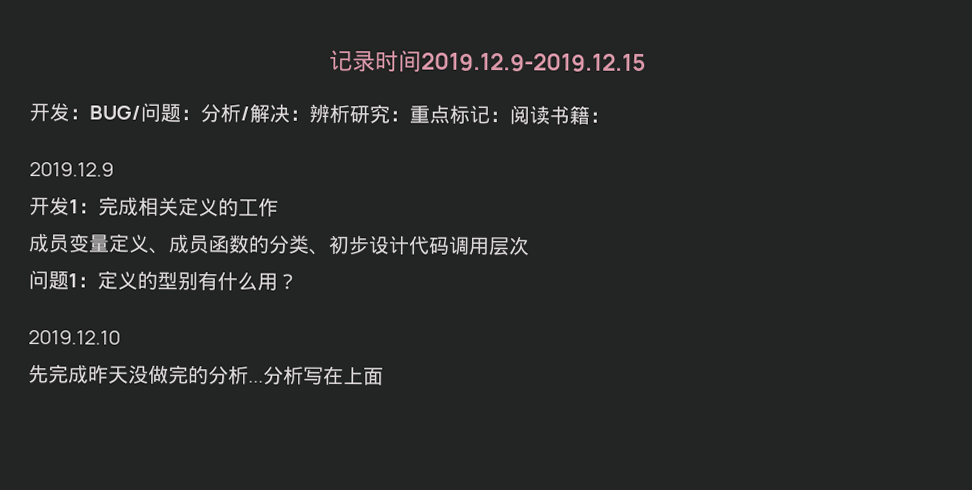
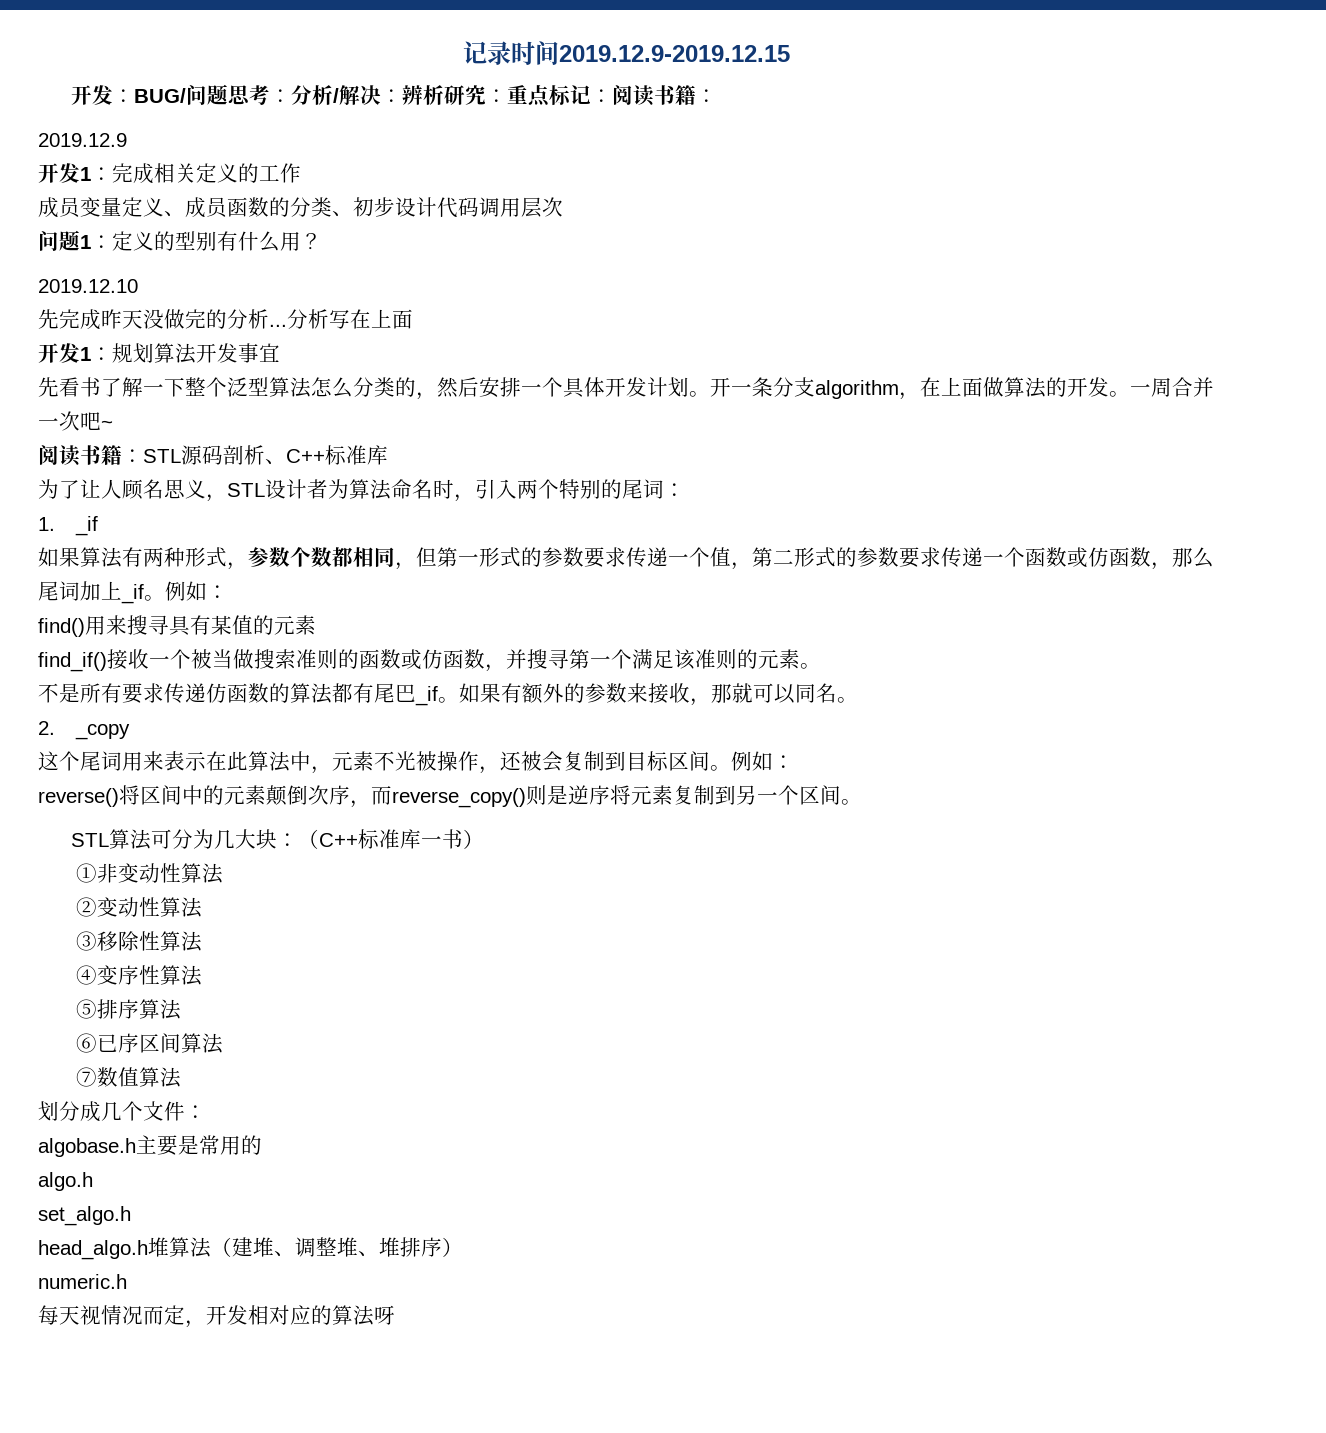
- 开发：BUG/问题：分析/解决：辨析研究：重点标记：阅读书籍：
+ 开发：BUG/问题思考：分析/解决：辨析研究：重点标记：阅读书籍：
+ 开发1：规划算法开发事宜
+ 先看书了解一下整个泛型算法怎么分类的，然后安排一个具体开发计划。开一条分支algorithm，在上面做算法的开发。一周合并一次吧~
+ 阅读书籍：STL源码剖析、C++标准库
+ 为了让人顾名思义，STL设计者为算法命名时，引入两个特别的尾词：
+ 1. _if
+ 如果算法有两种形式，参数个数都相同，但第一形式的参数要求传递一个值，第二形式的参数要求传递一个函数或仿函数，那么尾词加上_if。例如：
+ find()用来搜寻具有某值的元素
+ find_if()接收一个被当做搜索准则的函数或仿函数，并搜寻第一个满足该准则的元素。
+ 不是所有要求传递仿函数的算法都有尾巴_if。如果有额外的参数来接收，那就可以同名。
+ 2. _copy
+ 这个尾词用来表示在此算法中，元素不光被操作，还被会复制到目标区间。例如：
+ reverse()将区间中的元素颠倒次序，而reverse_copy()则是逆序将元素复制到另一个区间。
+ STL算法可分为几大块：（C++标准库一书）
+ ①非变动性算法
+ ②变动性算法
+ ③移除性算法
+ ④变序性算法
+ ⑤排序算法
+ ⑥已序区间算法
+ ⑦数值算法
+ 划分成几个文件：
+ algobase.h主要是常用的
+ algo.h
+ set_algo.h
+ head_algo.h堆算法（建堆、调整堆、堆排序）
+ numeric.h
+ 每天视情况而定，开发相对应的算法呀

